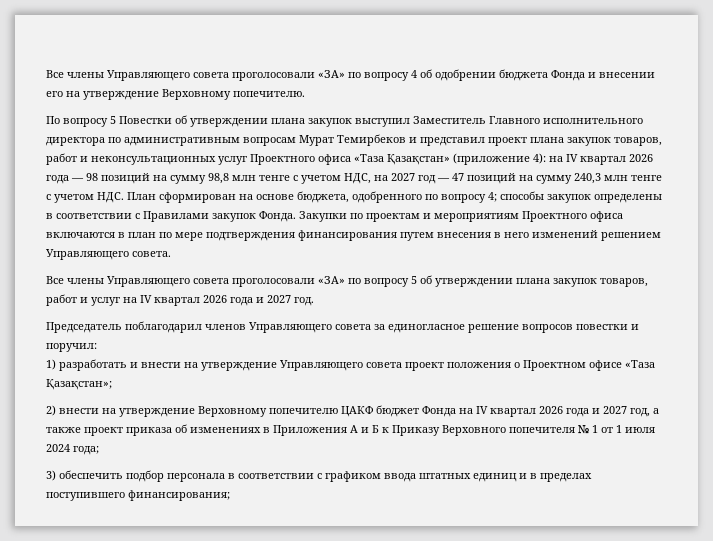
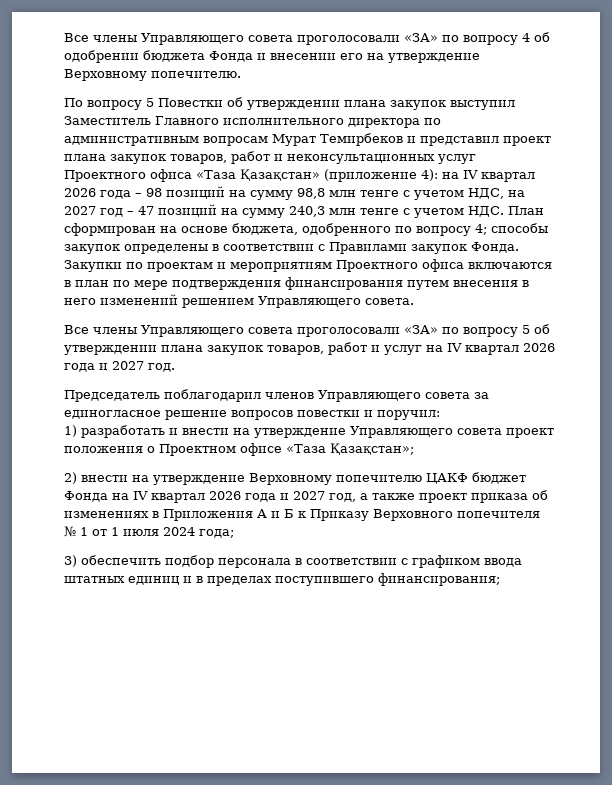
- на IV квартал 2026 года — 98 позиций на сумму 98,8 млн тенге с учетом НДС, на 2027 год — 47 позиций на сумму 240,3 млн тенге с учетом НДС. План сформирован на основе бюджета, одобренного по вопросу 4;
+ на IV квартал 2026 года – 98 позиций на сумму 98,8 млн тенге с учетом НДС, на 2027 год – 47 позиций на сумму 240,3 млн тенге с учетом НДС. План сформирован на основе бюджета, одобренного по вопросу 4;

